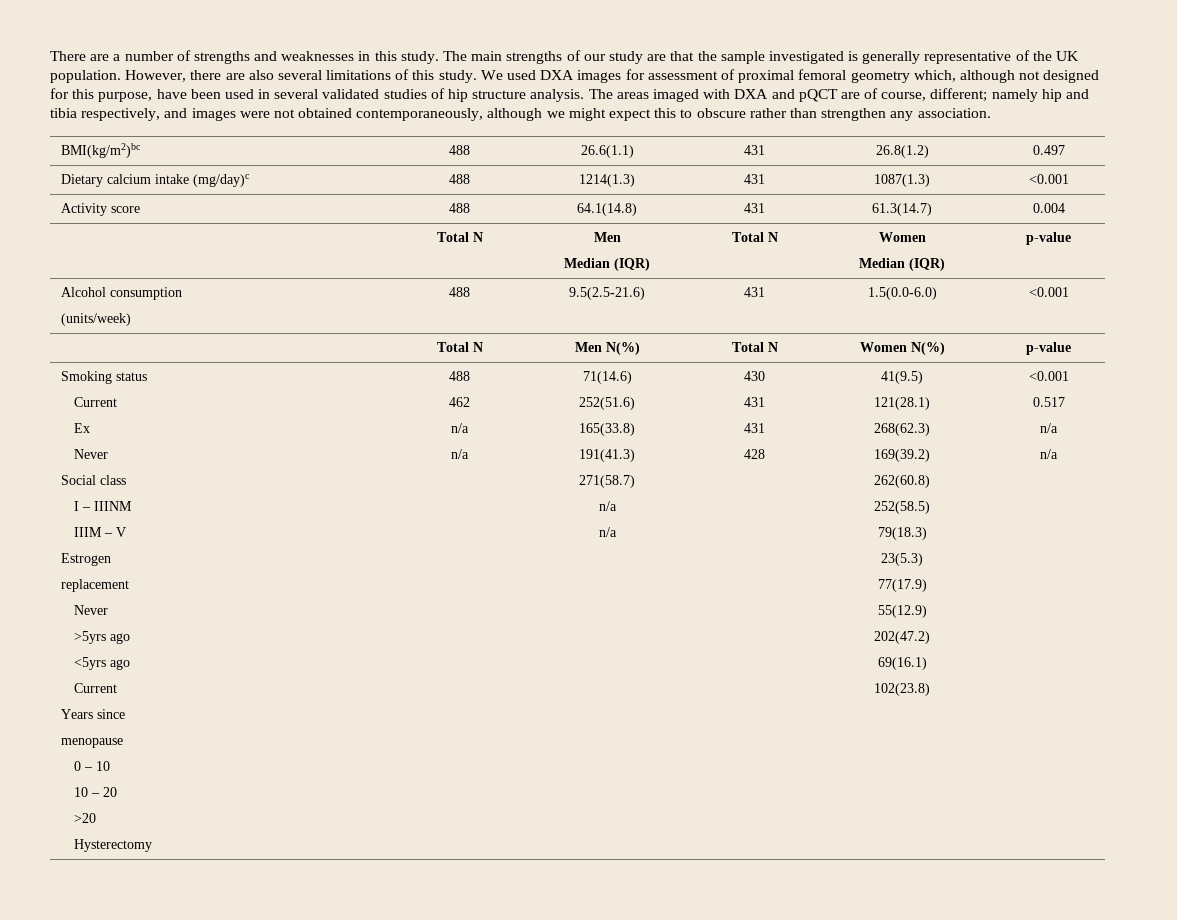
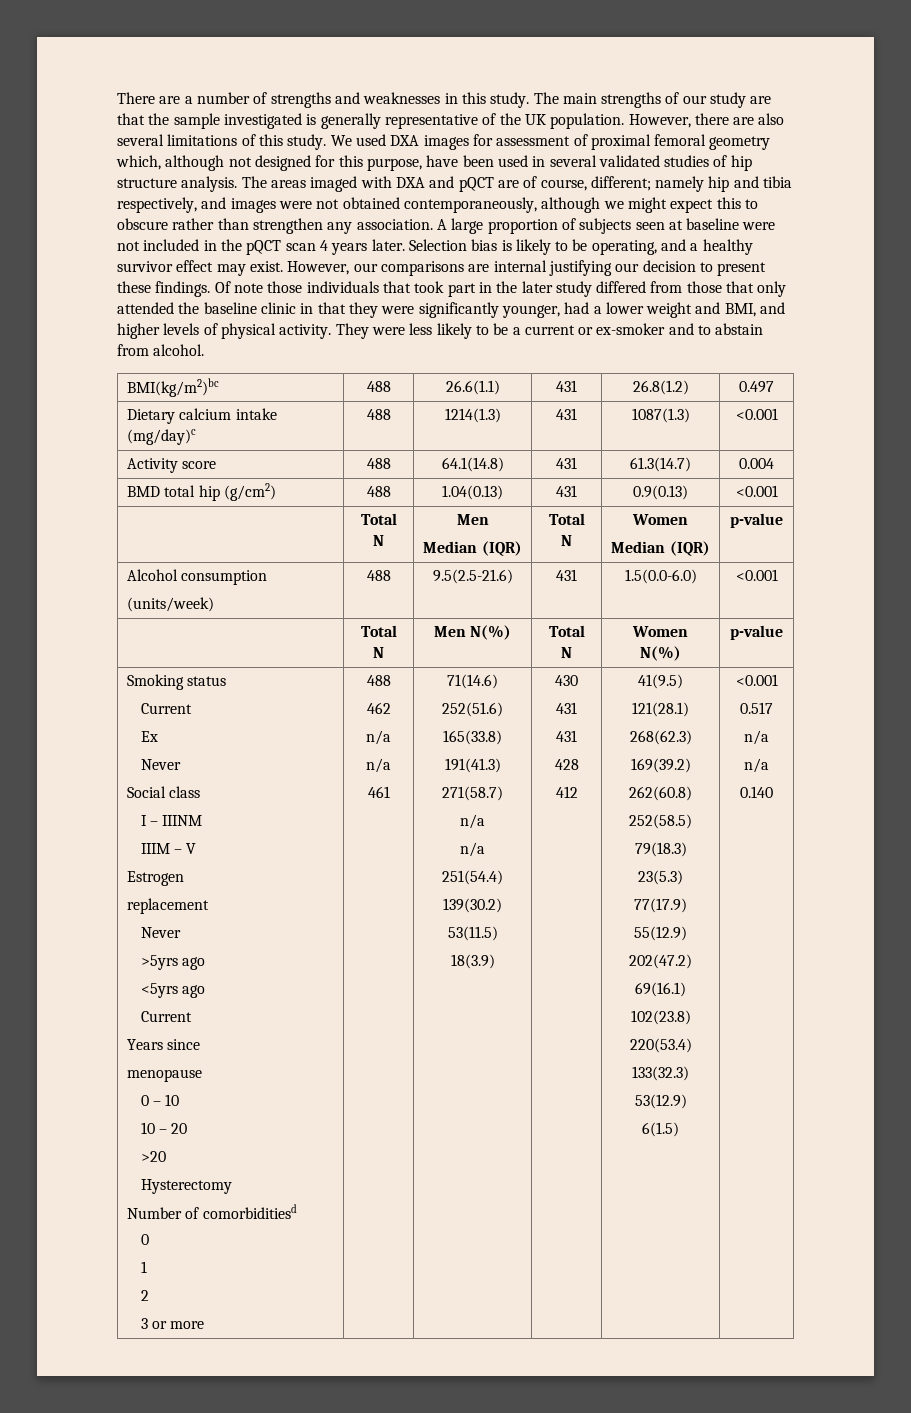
+ A large proportion of subjects seen at baseline were not included in the pQCT scan 4 years later. Selection bias is likely to be operating, and a healthy survivor effect may exist. However, our comparisons are internal justifying our decision to present these findings. Of note those individuals that took part in the later study differed from those that only attended the baseline clinic in that they were significantly younger, had a lower weight and BMI, and higher levels of physical activity. They were less likely to be a current or ex-smoker and to abstain from alcohol.
+ BMD total hip (g/cm2) | 488 | 1.04(0.13) | 431 | 0.9(0.13) | <0.001
+ Number of comorbiditiesd
+ 0
+ 1
+ 2
+ 3 or more
+ 461
+ 251(54.4)
+ 139(30.2)
+ 53(11.5)
+ 18(3.9)
+ 412
+ 220(53.4)
+ 133(32.3)
+ 53(12.9)
+ 6(1.5)
+ 0.140

